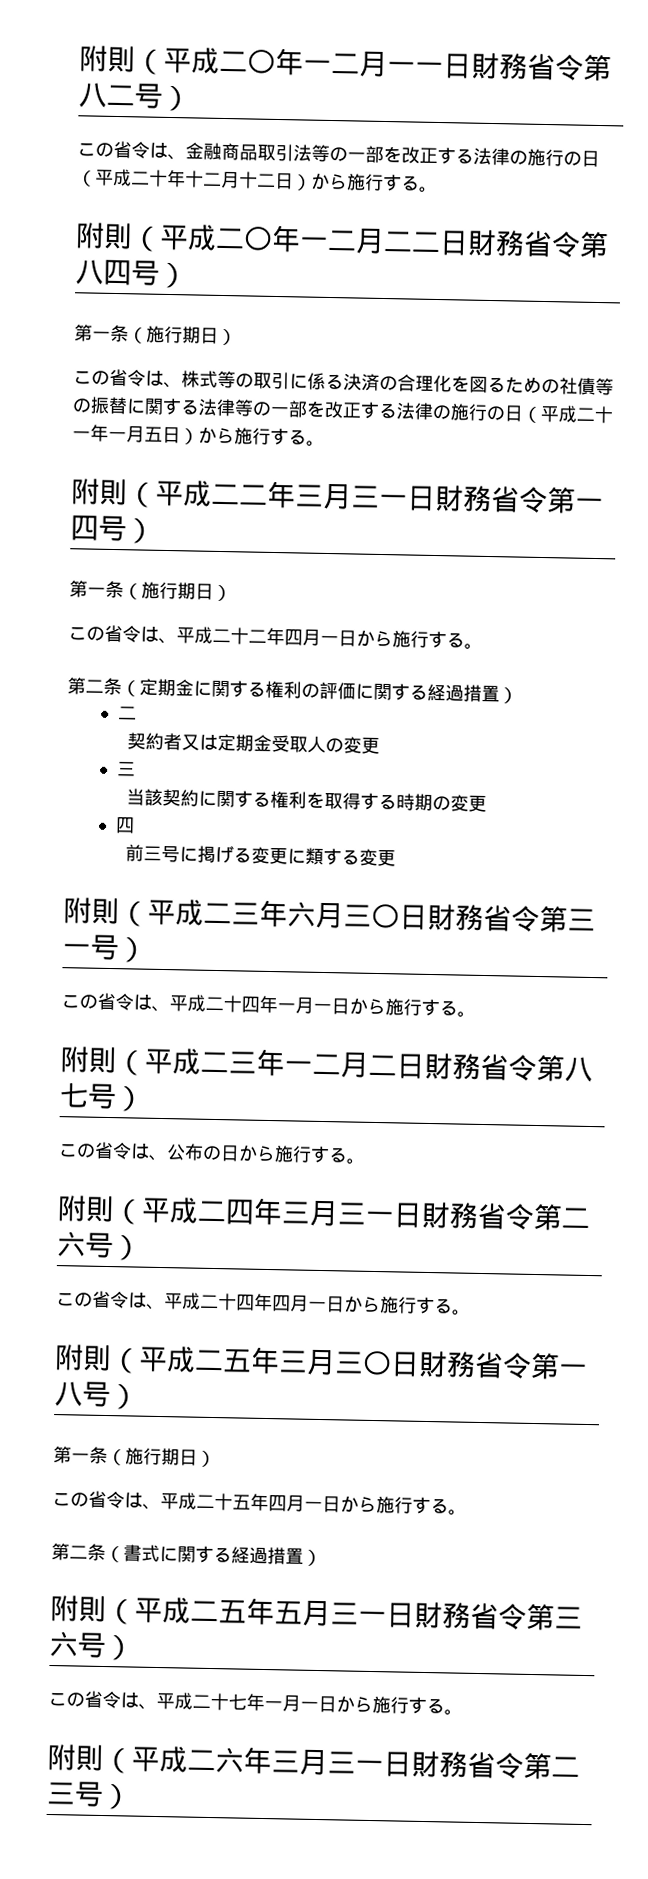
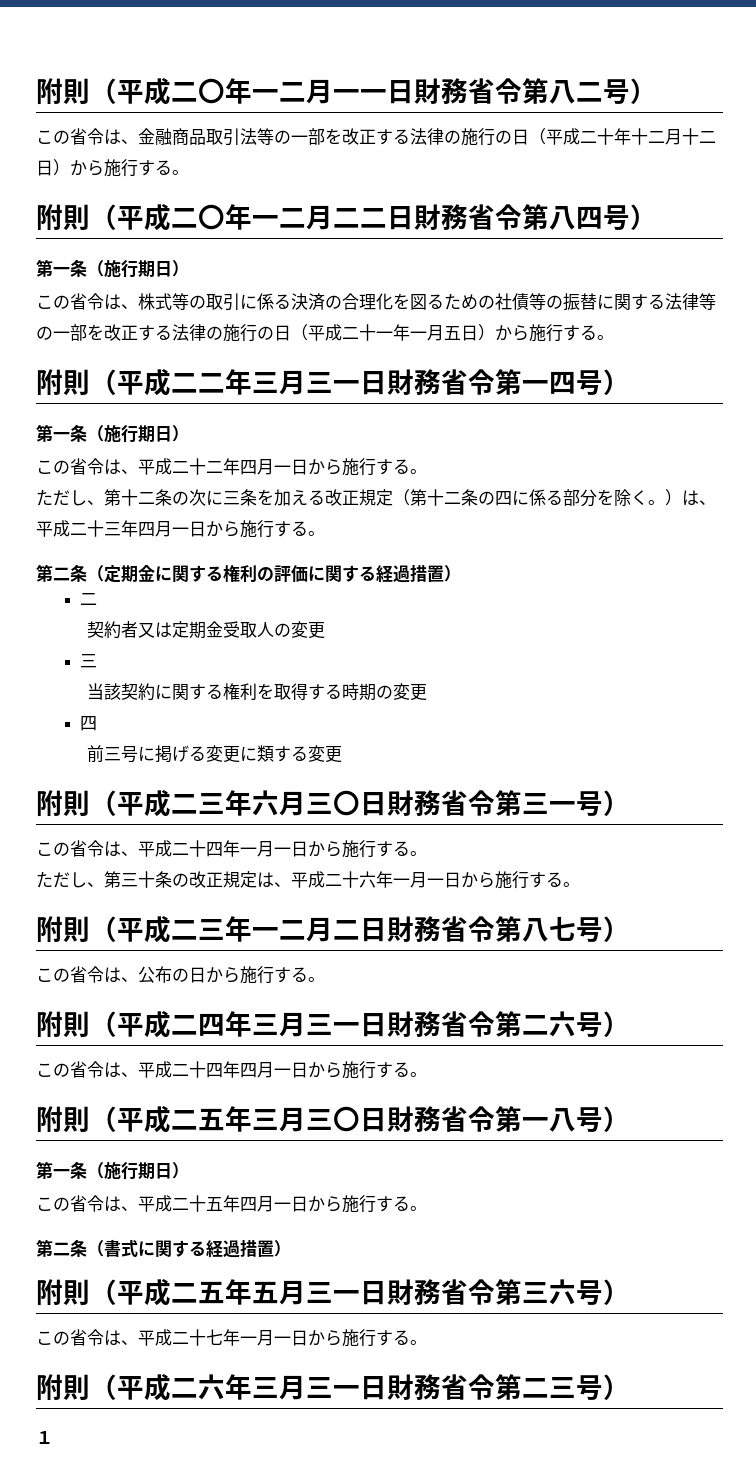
+ ただし、第十二条の次に三条を加える改正規定（第十二条の四に係る部分を除く。）は、平成二十三年四月一日から施行する。
+ ただし、第三十条の改正規定は、平成二十六年一月一日から施行する。
+ １

